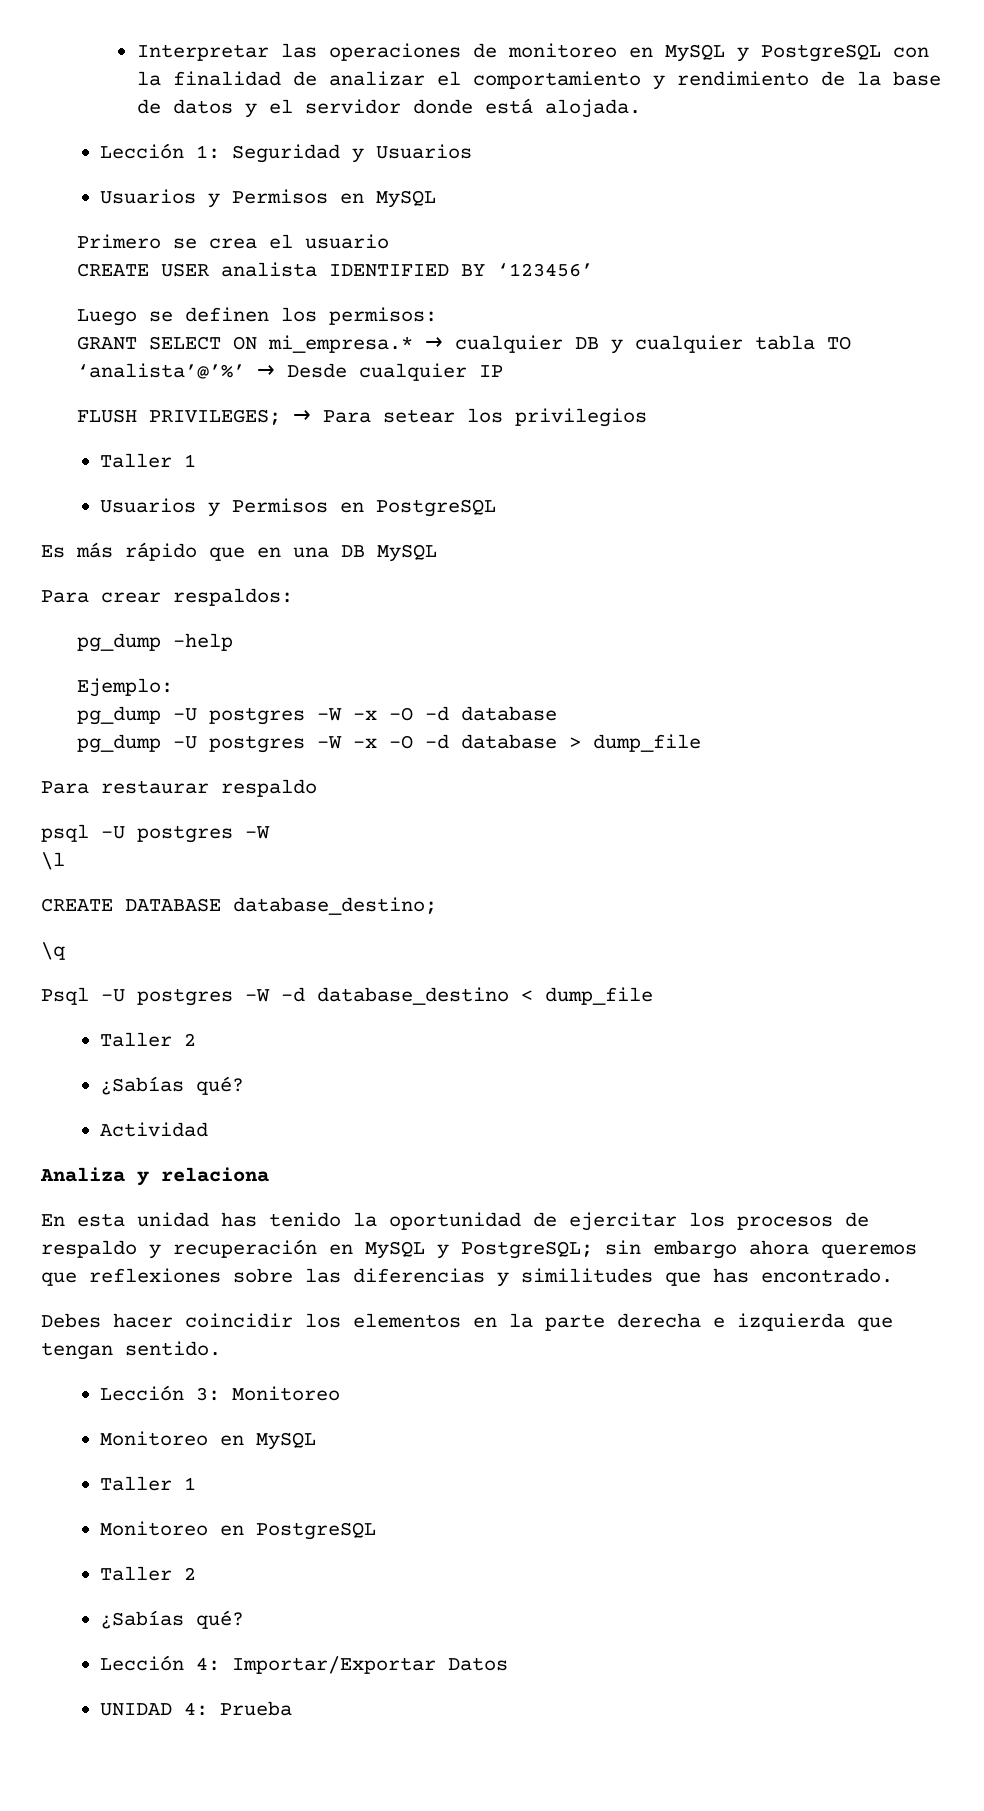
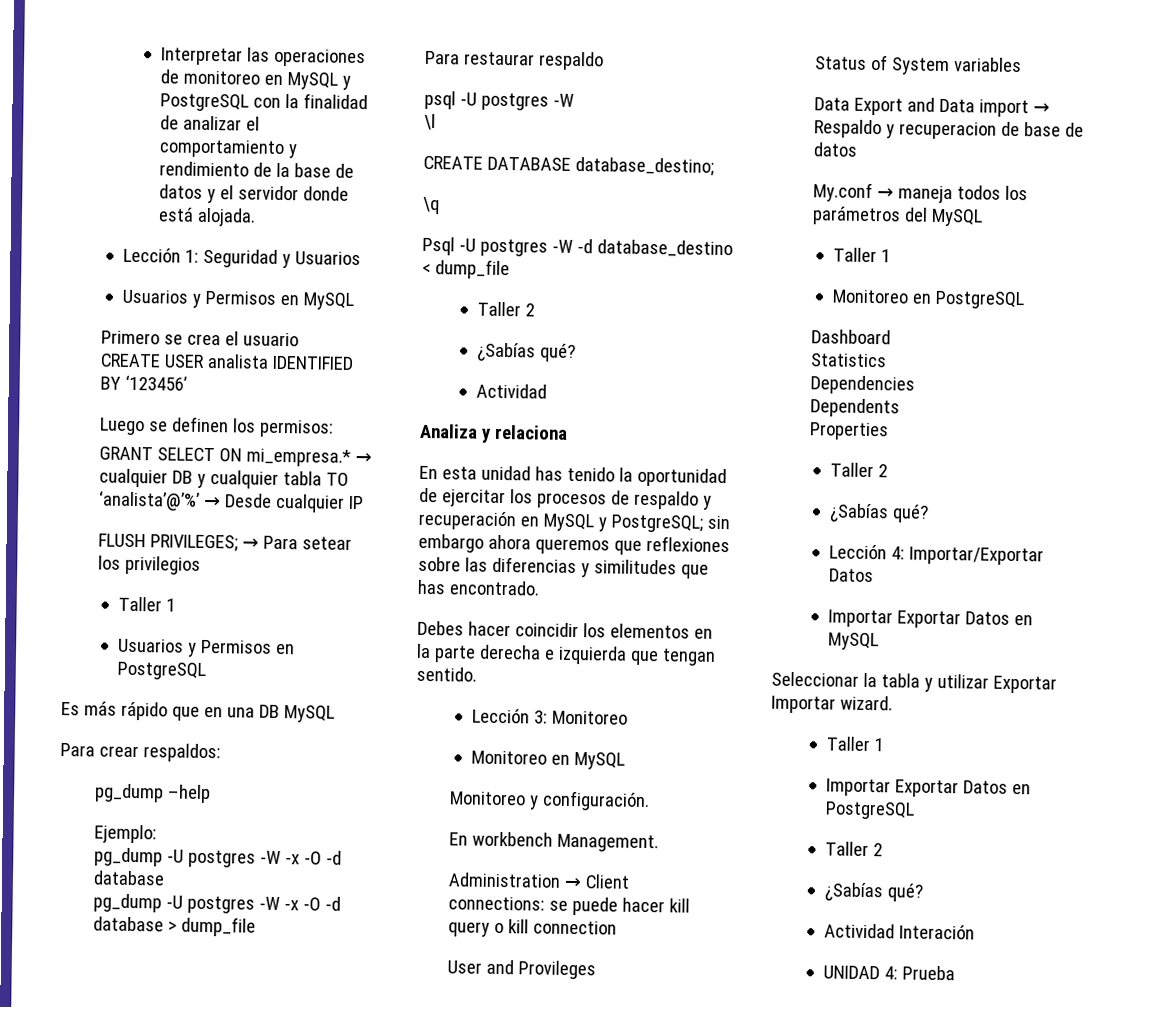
+ Monitoreo y configuración.
+ En workbench Management.
+ Administration → Client connections: se puede hacer kill query o kill connection
+ User and Provileges
+ Status of System variables
+ Data Export and Data import → Respaldo y recuperacion de base de datos
+ My.conf → maneja todos los parámetros del MySQL
+ Dashboard
+ Statistics
+ Dependencies
+ Dependents
+ Properties
+ Importar Exportar Datos en MySQL
+ Seleccionar la tabla y utilizar Exportar Importar wizard.
+ Taller 1
+ Importar Exportar Datos en PostgreSQL
+ Taller 2
+ ¿Sabías qué?
+ Actividad Interación

